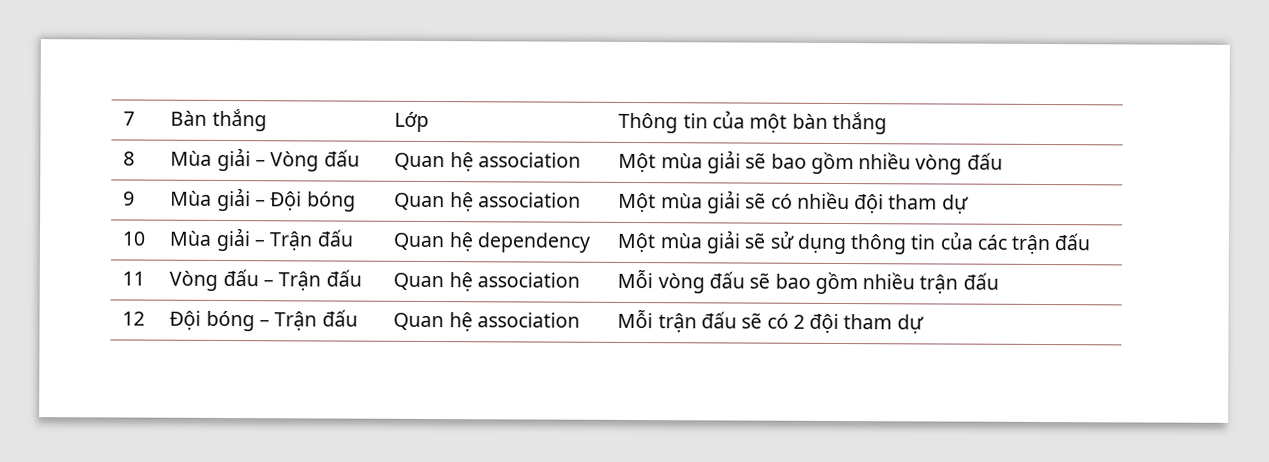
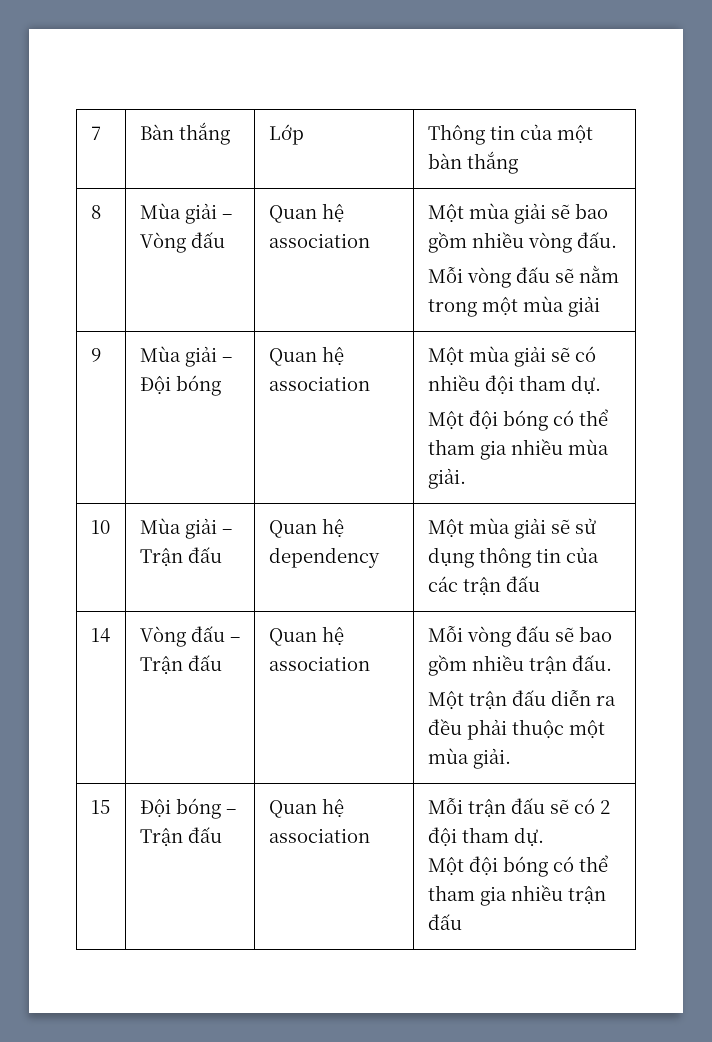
- 8 | Mùa giải – Vòng đấu | Quan hệ association | Một mùa giải sẽ bao gồm nhiều vòng đấu
+ 8 | Mùa giải – Vòng đấu | Quan hệ association | Một mùa giải sẽ bao gồm nhiều vòng đấu.
+ Mỗi vòng đấu sẽ nằm trong một mùa giải
- 9 | Mùa giải – Đội bóng | Quan hệ association | Một mùa giải sẽ có nhiều đội tham dự
+ 9 | Mùa giải – Đội bóng | Quan hệ association | Một mùa giải sẽ có nhiều đội tham dự.
+ Một đội bóng có thể tham gia nhiều mùa giải.
- 11 | Vòng đấu – Trận đấu | Quan hệ association | Mỗi vòng đấu sẽ bao gồm nhiều trận đấu
- 12 | Đội bóng – Trận đấu | Quan hệ association | Mỗi trận đấu sẽ có 2 đội tham dự
+ 14 | Vòng đấu – Trận đấu | Quan hệ association | Mỗi vòng đấu sẽ bao gồm nhiều trận đấu.
+ Một trận đấu diễn ra đều phải thuộc một mùa giải.
+ 15 | Đội bóng – Trận đấu | Quan hệ association | Mỗi trận đấu sẽ có 2 đội tham dự.
+ Một đội bóng có thể tham gia nhiều trận đấu

